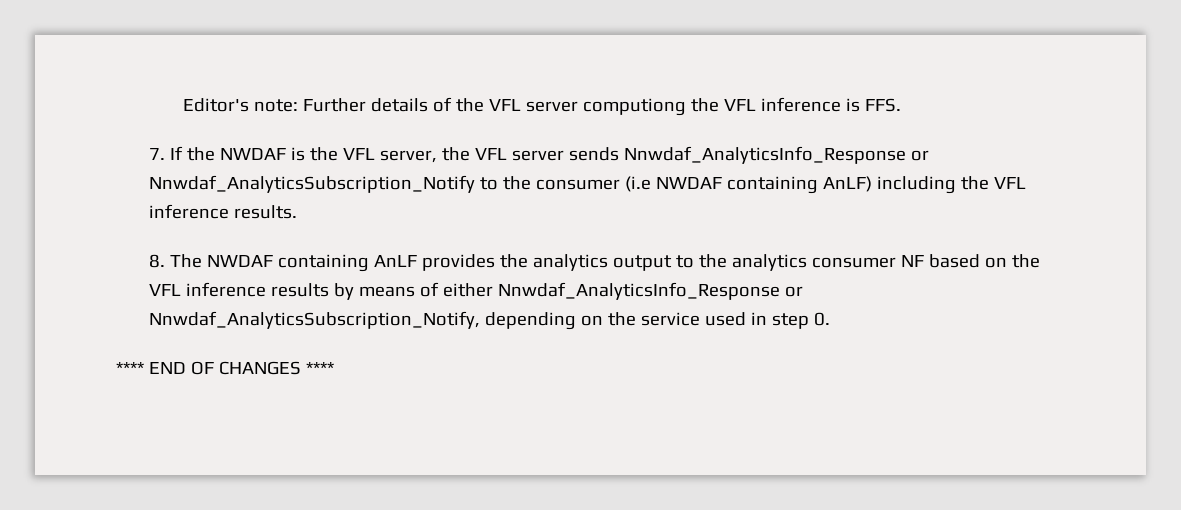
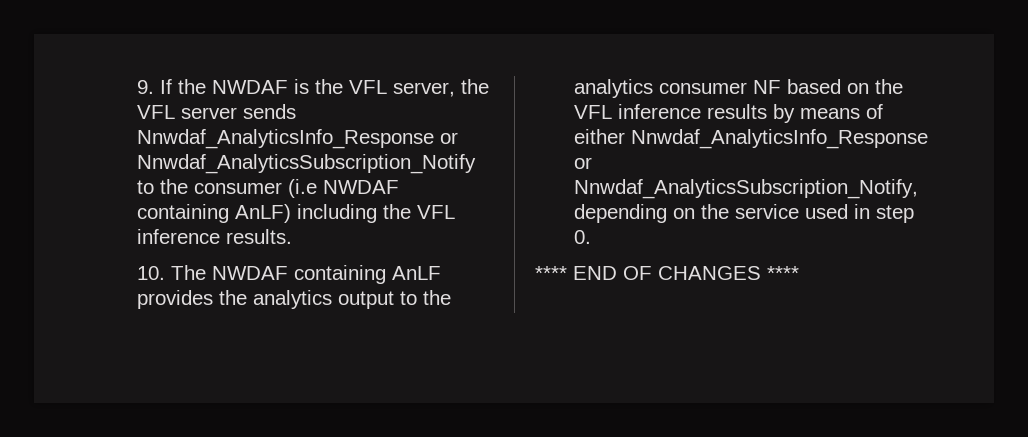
- Editor's note: Further details of the VFL server computiong the VFL inference is FFS.
- 7. If the NWDAF is the VFL server, the VFL server sends Nnwdaf_AnalyticsInfo_Response or Nnwdaf_AnalyticsSubscription_Notify to the consumer (i.e NWDAF containing AnLF) including the VFL inference results.
+ 9. If the NWDAF is the VFL server, the VFL server sends Nnwdaf_AnalyticsInfo_Response or Nnwdaf_AnalyticsSubscription_Notify to the consumer (i.e NWDAF containing AnLF) including the VFL inference results.
- 8. The NWDAF containing AnLF provides the analytics output to the analytics consumer NF based on the VFL inference results by means of either Nnwdaf_AnalyticsInfo_Response or Nnwdaf_AnalyticsSubscription_Notify, depending on the service used in step 0.
+ 10. The NWDAF containing AnLF provides the analytics output to the analytics consumer NF based on the VFL inference results by means of either Nnwdaf_AnalyticsInfo_Response or Nnwdaf_AnalyticsSubscription_Notify, depending on the service used in step 0.

